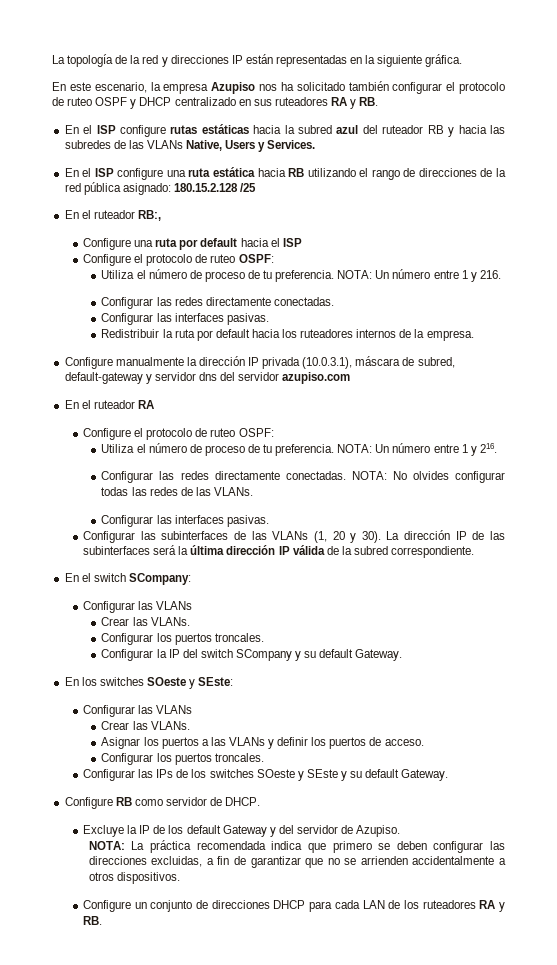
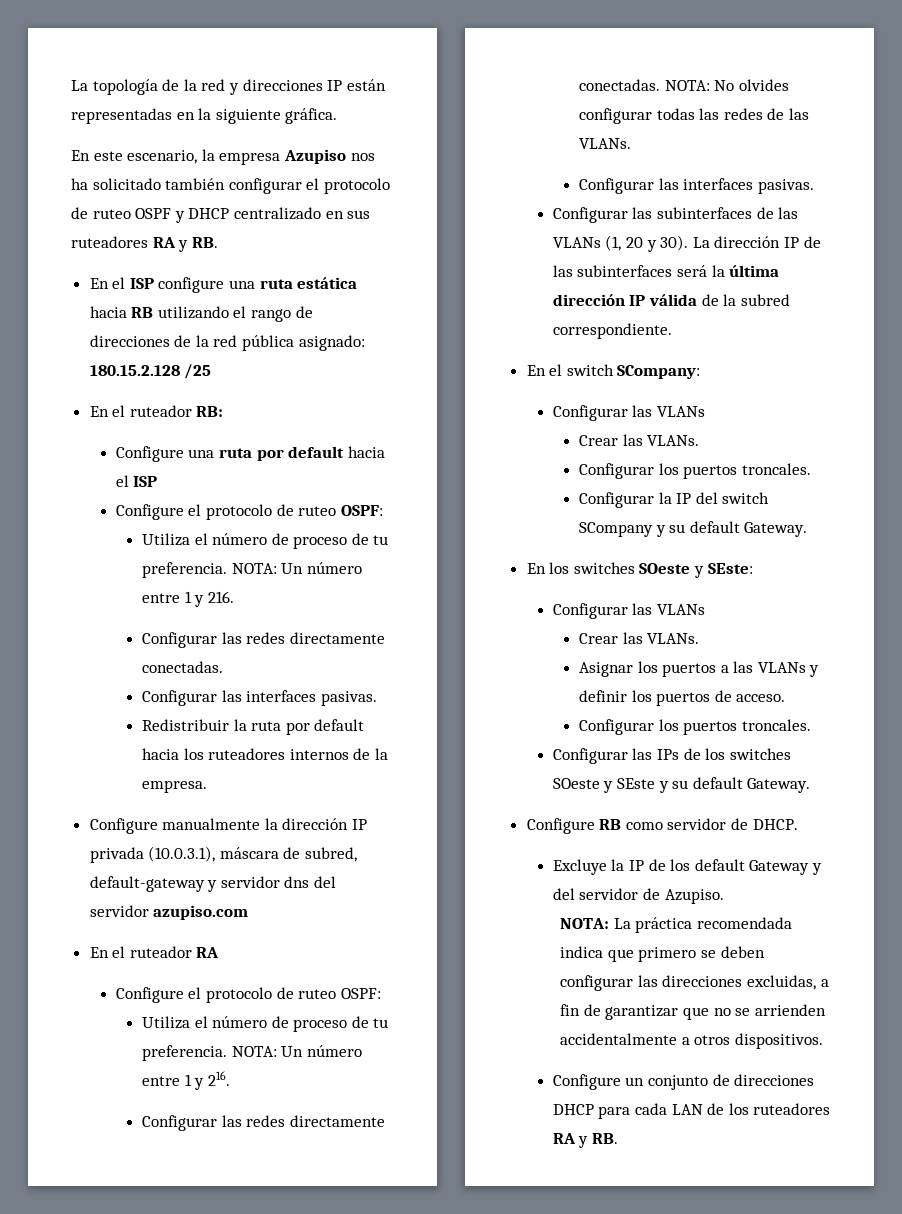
- En el ISP configure rutas estáticas hacia la subred azul del ruteador RB y hacia las subredes de las VLANs Native, Users y Services.
- En el ruteador RB:,
+ En el ruteador RB:

